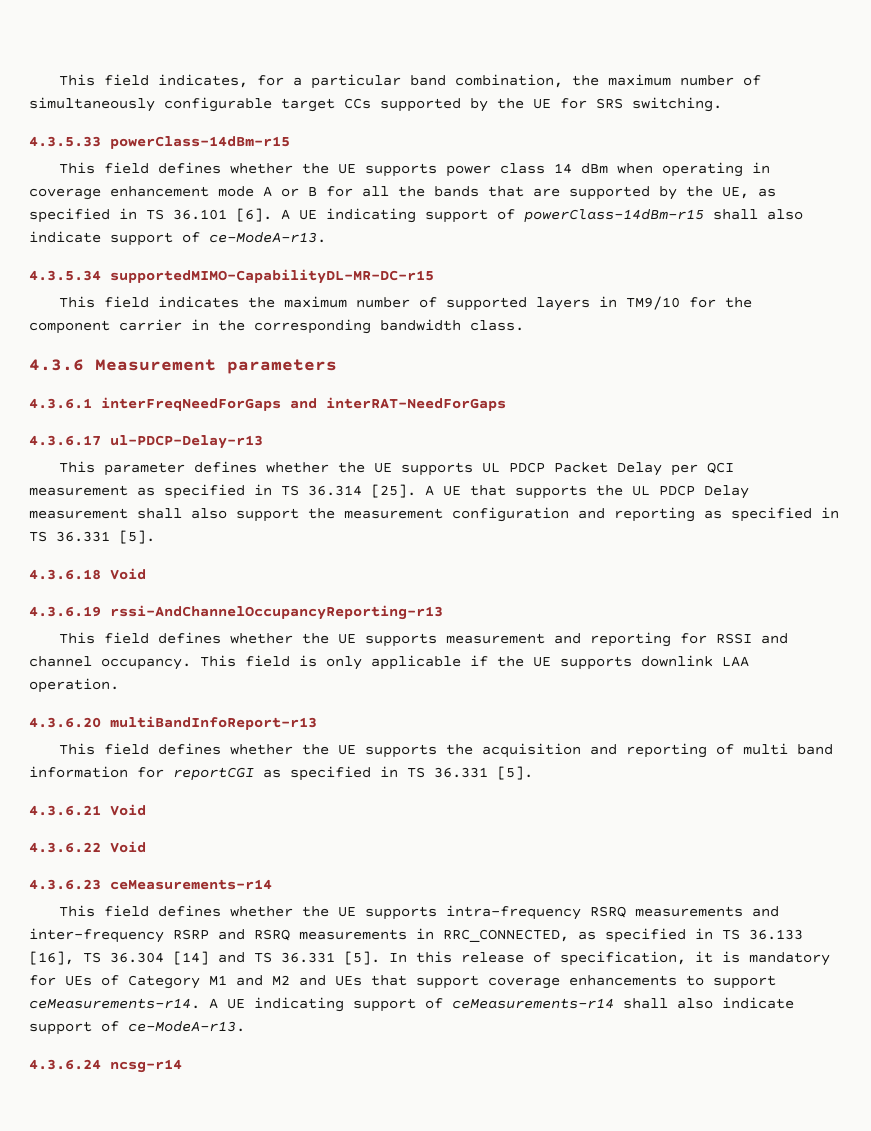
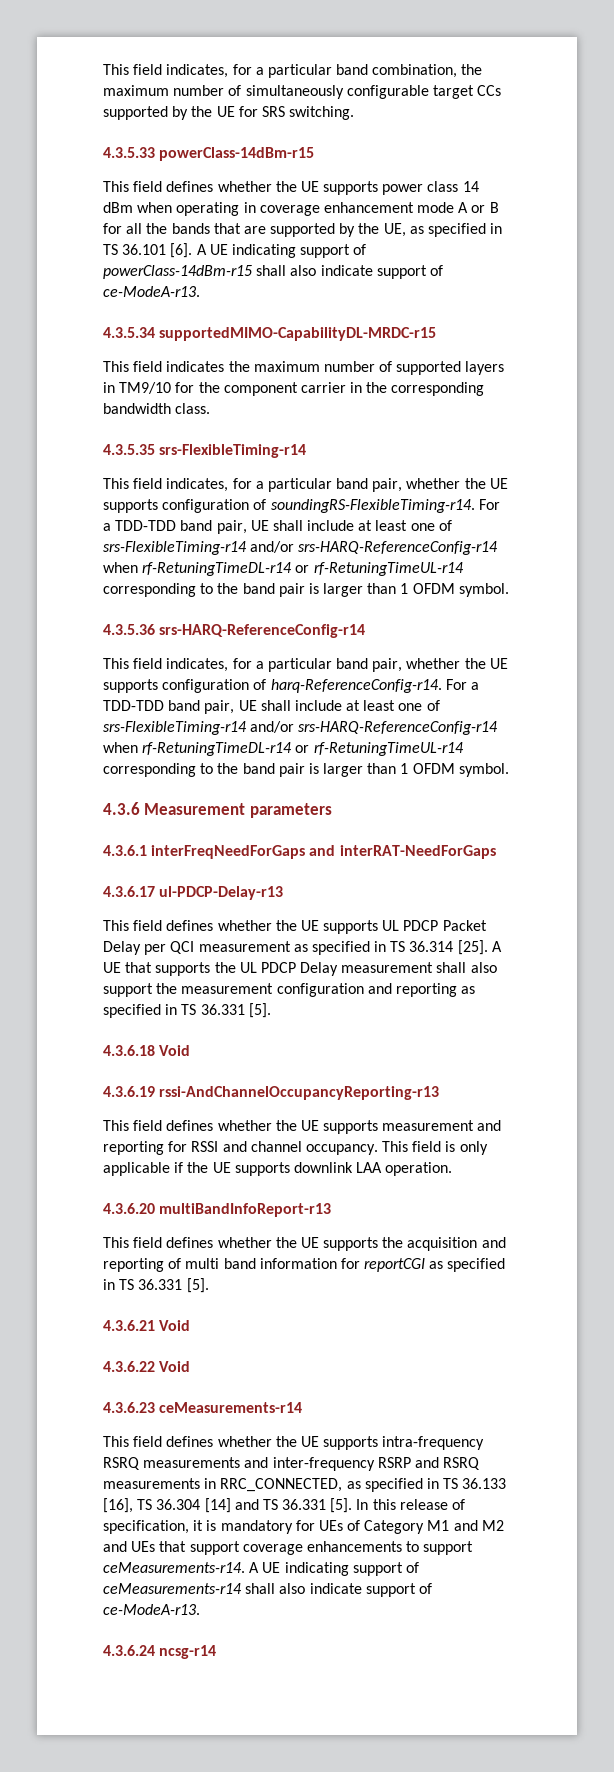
- 4.3.5.34 supportedMIMO-CapabilityDL-MR-DC-r15
+ 4.3.5.34 supportedMIMO-CapabilityDL-MRDC-r15
+ 4.3.5.35 srs-FlexibleTiming-r14
+ This field indicates, for a particular band pair, whether the UE supports configuration of soundingRS-FlexibleTiming-r14. For a TDD-TDD band pair, UE shall include at least one of srs-FlexibleTiming-r14 and/or srs-HARQ-ReferenceConfig-r14 when rf-RetuningTimeDL-r14 or rf-RetuningTimeUL-r14 corresponding to the band pair is larger than 1 OFDM symbol.
+ 4.3.5.36 srs-HARQ-ReferenceConfig-r14
+ This field indicates, for a particular band pair, whether the UE supports configuration of harq-ReferenceConfig-r14. For a TDD-TDD band pair, UE shall include at least one of srs-FlexibleTiming-r14 and/or srs-HARQ-ReferenceConfig-r14 when rf-RetuningTimeDL-r14 or rf-RetuningTimeUL-r14 corresponding to the band pair is larger than 1 OFDM symbol.
- This parameter defines whether the UE supports UL PDCP Packet Delay per QCI measurement as specified in TS 36.314 [25].
+ This field defines whether the UE supports UL PDCP Packet Delay per QCI measurement as specified in TS 36.314 [25].

